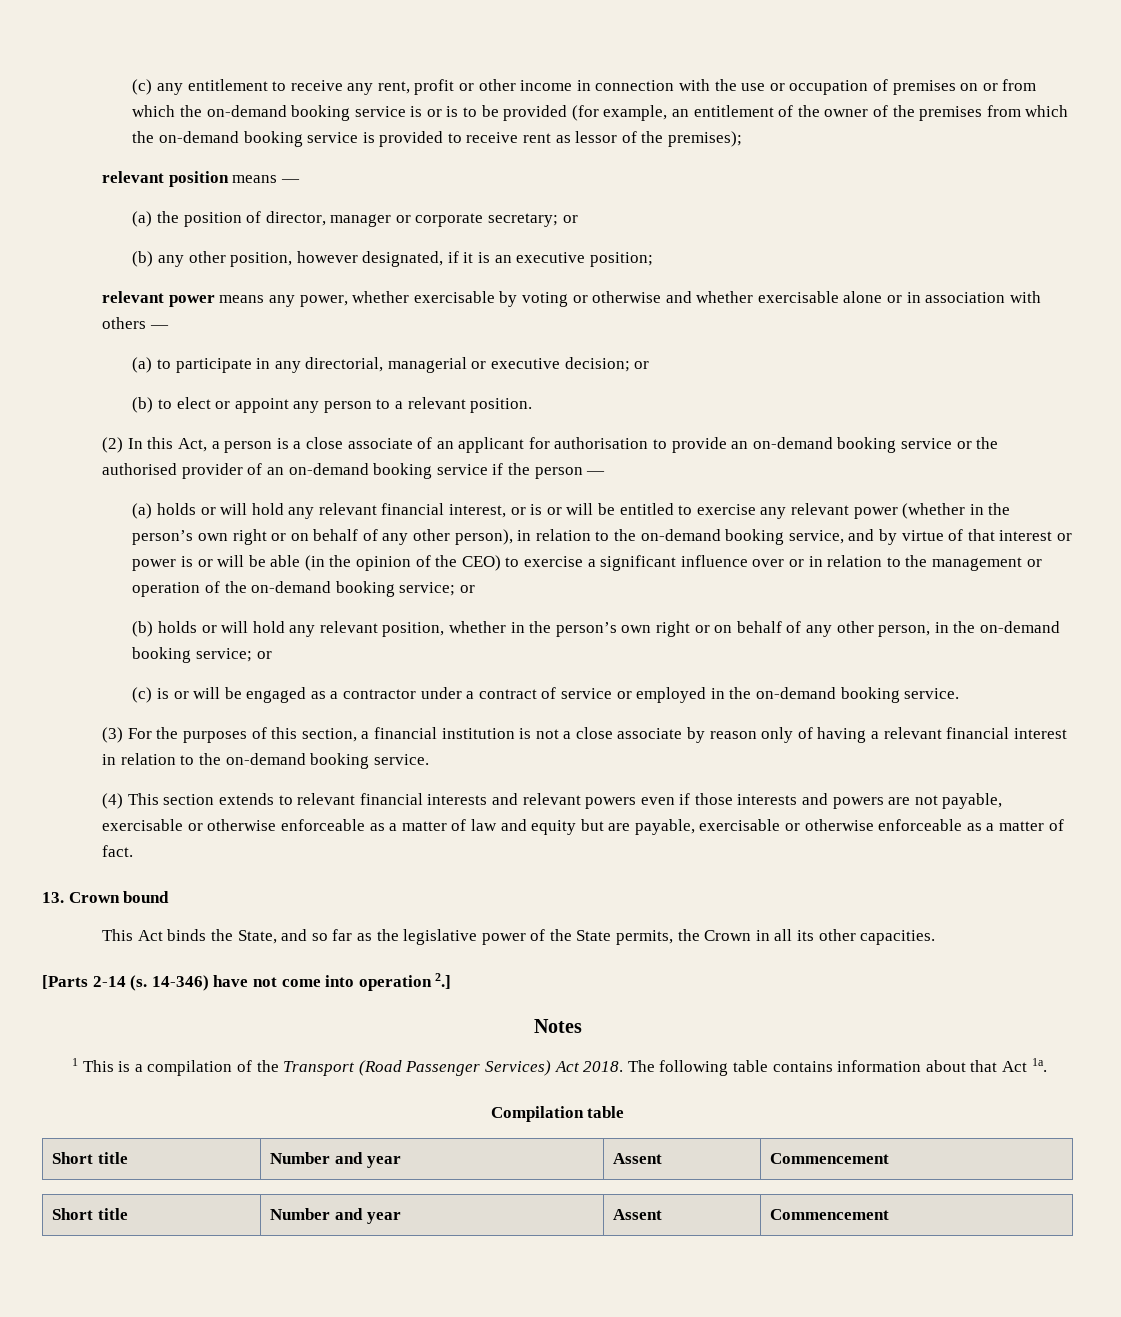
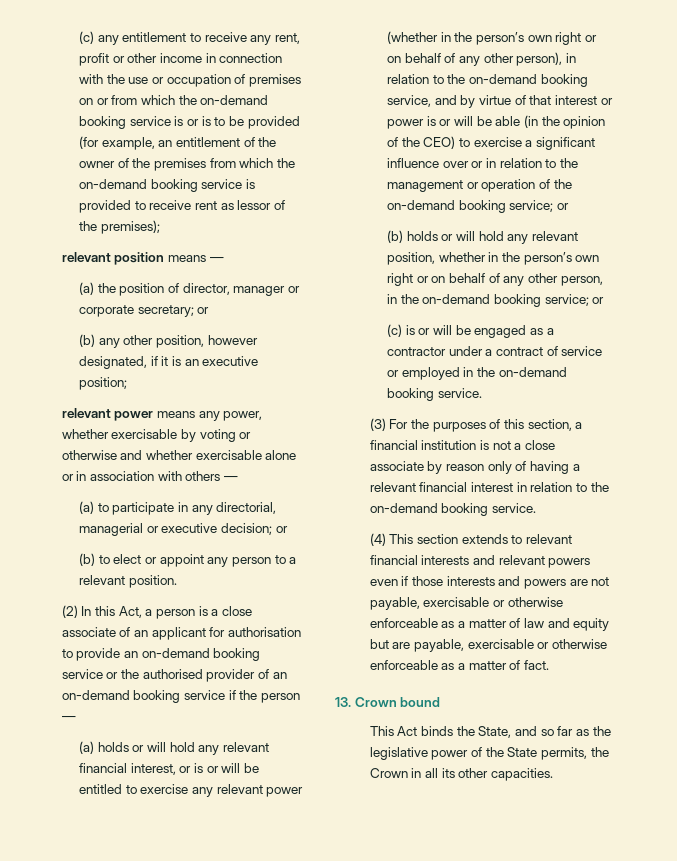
- [Parts 2-14 (s. 14-346) have not come into operation 2.]
- Notes
- 1 This is a compilation of the Transport (Road Passenger Services) Act 2018. The following table contains information about that Act 1a.
- Compilation table
- Short title | Number and year | Assent | Commencement
- Short title | Number and year | Assent | Commencement

